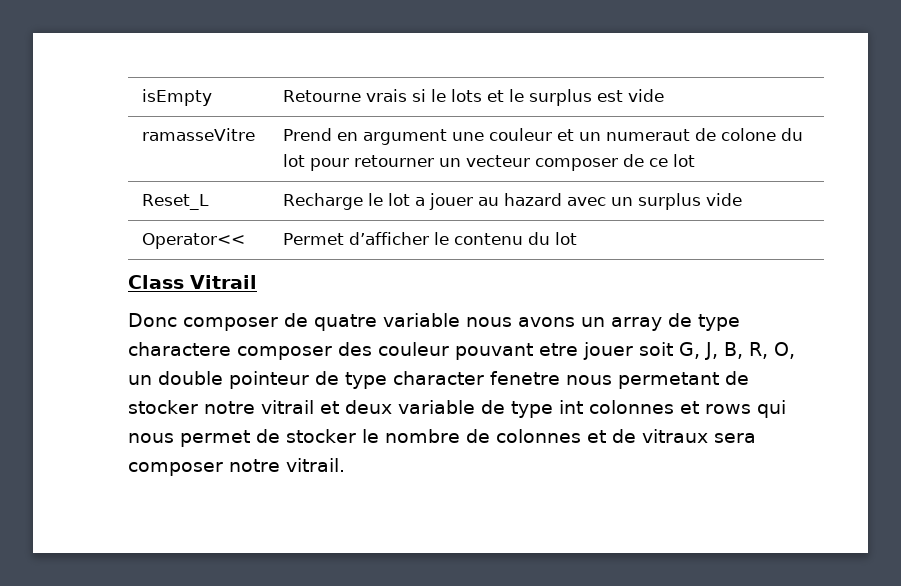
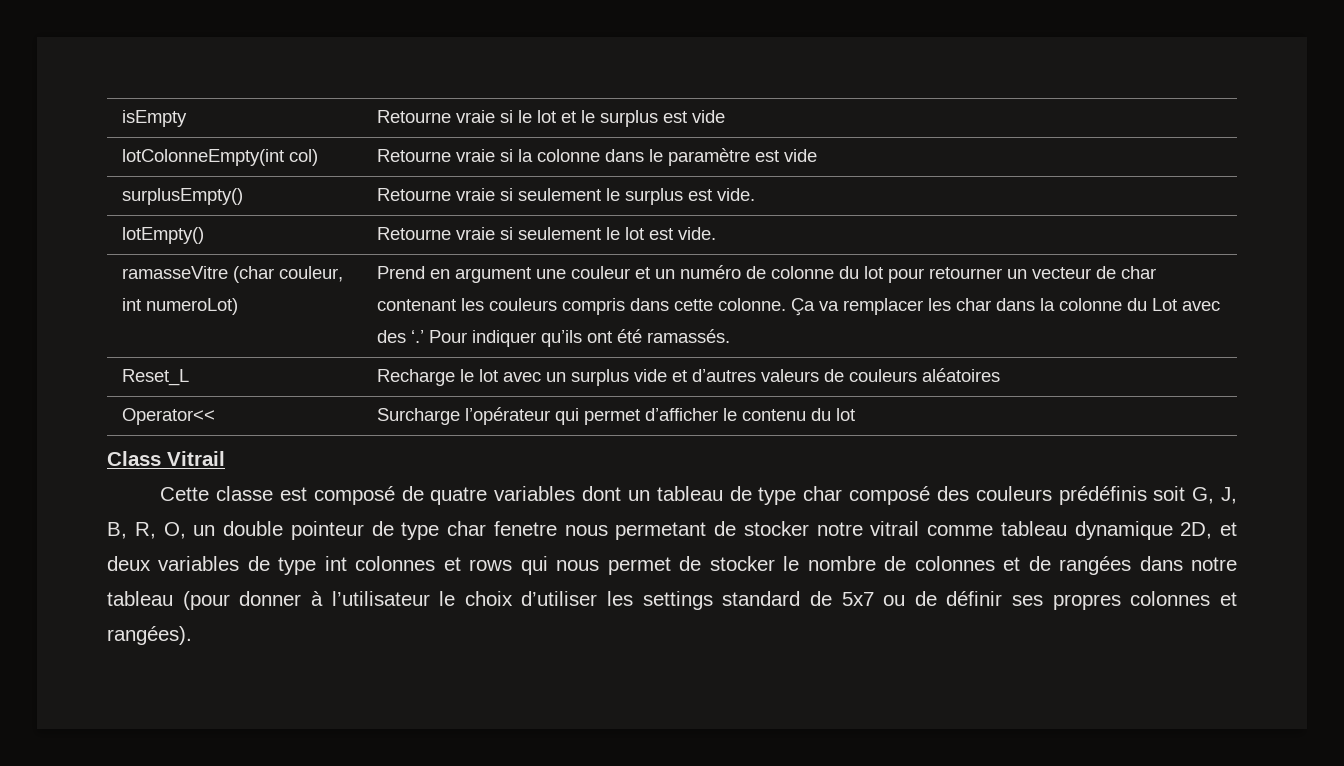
- isEmpty | Retourne vrais si le lots et le surplus est vide
+ isEmpty | Retourne vraie si le lot et le surplus est vide
- ramasseVitre | Prend en argument une couleur et un numeraut de colone du lot pour retourner un vecteur composer de ce lot
+ lotColonneEmpty(int col) | Retourne vraie si la colonne dans le paramètre est vide
+ surplusEmpty() | Retourne vraie si seulement le surplus est vide.
+ lotEmpty() | Retourne vraie si seulement le lot est vide.
+ ramasseVitre (char couleur, int numeroLot) | Prend en argument une couleur et un numéro de colonne du lot pour retourner un vecteur de char contenant les couleurs compris dans cette colonne. Ça va remplacer les char dans la colonne du Lot avec des ‘.’ Pour indiquer qu’ils ont été ramassés.
- Reset_L | Recharge le lot a jouer au hazard avec un surplus vide
- Operator<< | Permet d’afficher le contenu du lot
+ Reset_L | Recharge le lot avec un surplus vide et d’autres valeurs de couleurs aléatoires
+ Operator<< | Surcharge l’opérateur qui permet d’afficher le contenu du lot
- Donc composer de quatre variable nous avons un array de type charactere composer des couleur pouvant etre jouer soit G, J, B, R, O, un double pointeur de type character fenetre nous permetant de stocker notre vitrail et deux variable de type int colonnes et rows qui nous permet de stocker le nombre de colonnes et de vitraux sera composer notre vitrail.
+ Cette classe est composé de quatre variables dont un tableau de type char composé des couleurs prédéfinis soit G, J, B, R, O, un double pointeur de type char fenetre nous permetant de stocker notre vitrail comme tableau dynamique 2D, et deux variables de type int colonnes et rows qui nous permet de stocker le nombre de colonnes et de rangées dans notre tableau (pour donner à l’utilisateur le choix d’utiliser les settings standard de 5x7 ou de définir ses propres colonnes et rangées).

